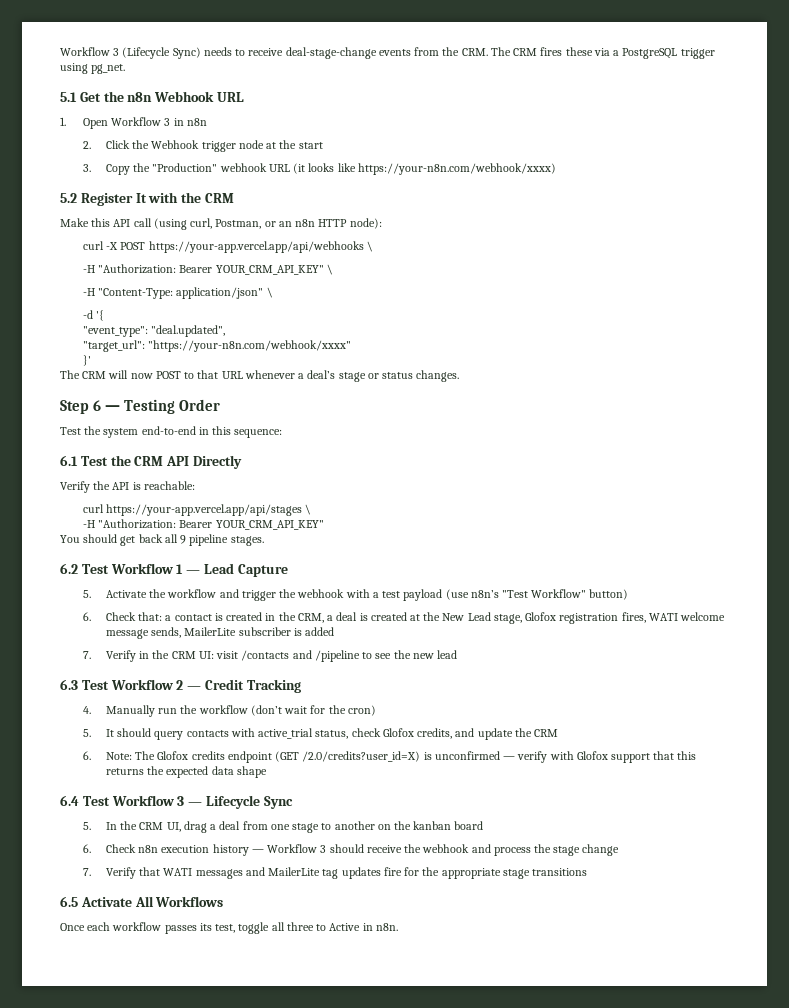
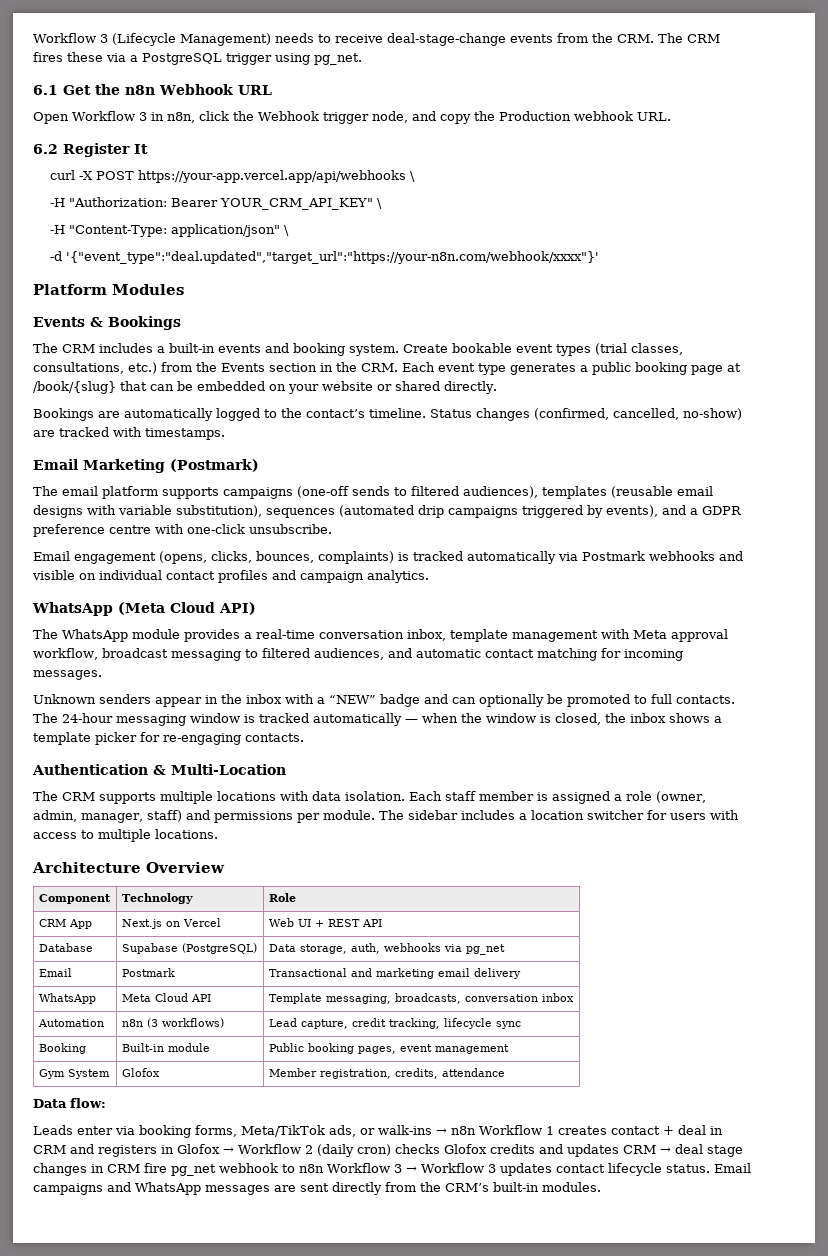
- Workflow 3 (Lifecycle Sync) needs to receive deal-stage-change events from the CRM. The CRM fires these via a PostgreSQL trigger using pg_net.
+ Workflow 3 (Lifecycle Management) needs to receive deal-stage-change events from the CRM. The CRM fires these via a PostgreSQL trigger using pg_net.
- 5.1 Get the n8n Webhook URL
+ 6.1 Get the n8n Webhook URL
- 1. Open Workflow 3 in n8n
- 2. Click the Webhook trigger node at the start
- 3. Copy the "Production" webhook URL (it looks like https://your-n8n.com/webhook/xxxx)
- 5.2 Register It with the CRM
- Make this API call (using curl, Postman, or an n8n HTTP node):
+ Open Workflow 3 in n8n, click the Webhook trigger node, and copy the Production webhook URL.
+ 6.2 Register It
- -d '{
- "event_type": "deal.updated",
- "target_url": "https://your-n8n.com/webhook/xxxx"
- }'
- The CRM will now POST to that URL whenever a deal’s stage or status changes.
- Step 6 — Testing Order
- Test the system end-to-end in this sequence:
- 6.1 Test the CRM API Directly
- Verify the API is reachable:
- curl https://your-app.vercel.app/api/stages \
- -H "Authorization: Bearer YOUR_CRM_API_KEY"
- You should get back all 9 pipeline stages.
- 6.2 Test Workflow 1 — Lead Capture
- 5. Activate the workflow and trigger the webhook with a test payload (use n8n’s "Test Workflow" button)
- 6. Check that: a contact is created in the CRM, a deal is created at the New Lead stage, Glofox registration fires, WATI welcome message sends, MailerLite subscriber is added
- 7. Verify in the CRM UI: visit /contacts and /pipeline to see the new lead
- 6.3 Test Workflow 2 — Credit Tracking
- 4. Manually run the workflow (don’t wait for the cron)
- 5. It should query contacts with active_trial status, check Glofox credits, and update the CRM
- 6. Note: The Glofox credits endpoint (GET /2.0/credits?user_id=X) is unconfirmed — verify with Glofox support that this returns the expected data shape
- 6.4 Test Workflow 3 — Lifecycle Sync
- 5. In the CRM UI, drag a deal from one stage to another on the kanban board
- 6. Check n8n execution history — Workflow 3 should receive the webhook and process the stage change
- 7. Verify that WATI messages and MailerLite tag updates fire for the appropriate stage transitions
- 6.5 Activate All Workflows
- Once each workflow passes its test, toggle all three to Active in n8n.
+ -d '{"event_type":"deal.updated","target_url":"https://your-n8n.com/webhook/xxxx"}'
+ Platform Modules
+ Events & Bookings
+ The CRM includes a built-in events and booking system. Create bookable event types (trial classes, consultations, etc.) from the Events section in the CRM. Each event type generates a public booking page at /book/{slug} that can be embedded on your website or shared directly.
+ Bookings are automatically logged to the contact’s timeline. Status changes (confirmed, cancelled, no-show) are tracked with timestamps.
+ Email Marketing (Postmark)
+ The email platform supports campaigns (one-off sends to filtered audiences), templates (reusable email designs with variable substitution), sequences (automated drip campaigns triggered by events), and a GDPR preference centre with one-click unsubscribe.
+ Email engagement (opens, clicks, bounces, complaints) is tracked automatically via Postmark webhooks and visible on individual contact profiles and campaign analytics.
+ WhatsApp (Meta Cloud API)
+ The WhatsApp module provides a real-time conversation inbox, template management with Meta approval workflow, broadcast messaging to filtered audiences, and automatic contact matching for incoming messages.
+ Unknown senders appear in the inbox with a “NEW” badge and can optionally be promoted to full contacts. The 24-hour messaging window is tracked automatically — when the window is closed, the inbox shows a template picker for re-engaging contacts.
+ Authentication & Multi-Location
+ The CRM supports multiple locations with data isolation. Each staff member is assigned a role (owner, admin, manager, staff) and permissions per module. The sidebar includes a location switcher for users with access to multiple locations.
+ Architecture Overview
+ Component | Technology | Role
+ CRM App | Next.js on Vercel | Web UI + REST API
+ Database | Supabase (PostgreSQL) | Data storage, auth, webhooks via pg_net
+ Email | Postmark | Transactional and marketing email delivery
+ WhatsApp | Meta Cloud API | Template messaging, broadcasts, conversation inbox
+ Automation | n8n (3 workflows) | Lead capture, credit tracking, lifecycle sync
+ Booking | Built-in module | Public booking pages, event management
+ Gym System | Glofox | Member registration, credits, attendance
+ Data flow:
+ Leads enter via booking forms, Meta/TikTok ads, or walk-ins → n8n Workflow 1 creates contact + deal in CRM and registers in Glofox → Workflow 2 (daily cron) checks Glofox credits and updates CRM → deal stage changes in CRM fire pg_net webhook to n8n Workflow 3 → Workflow 3 updates contact lifecycle status. Email campaigns and WhatsApp messages are sent directly from the CRM’s built-in modules.

